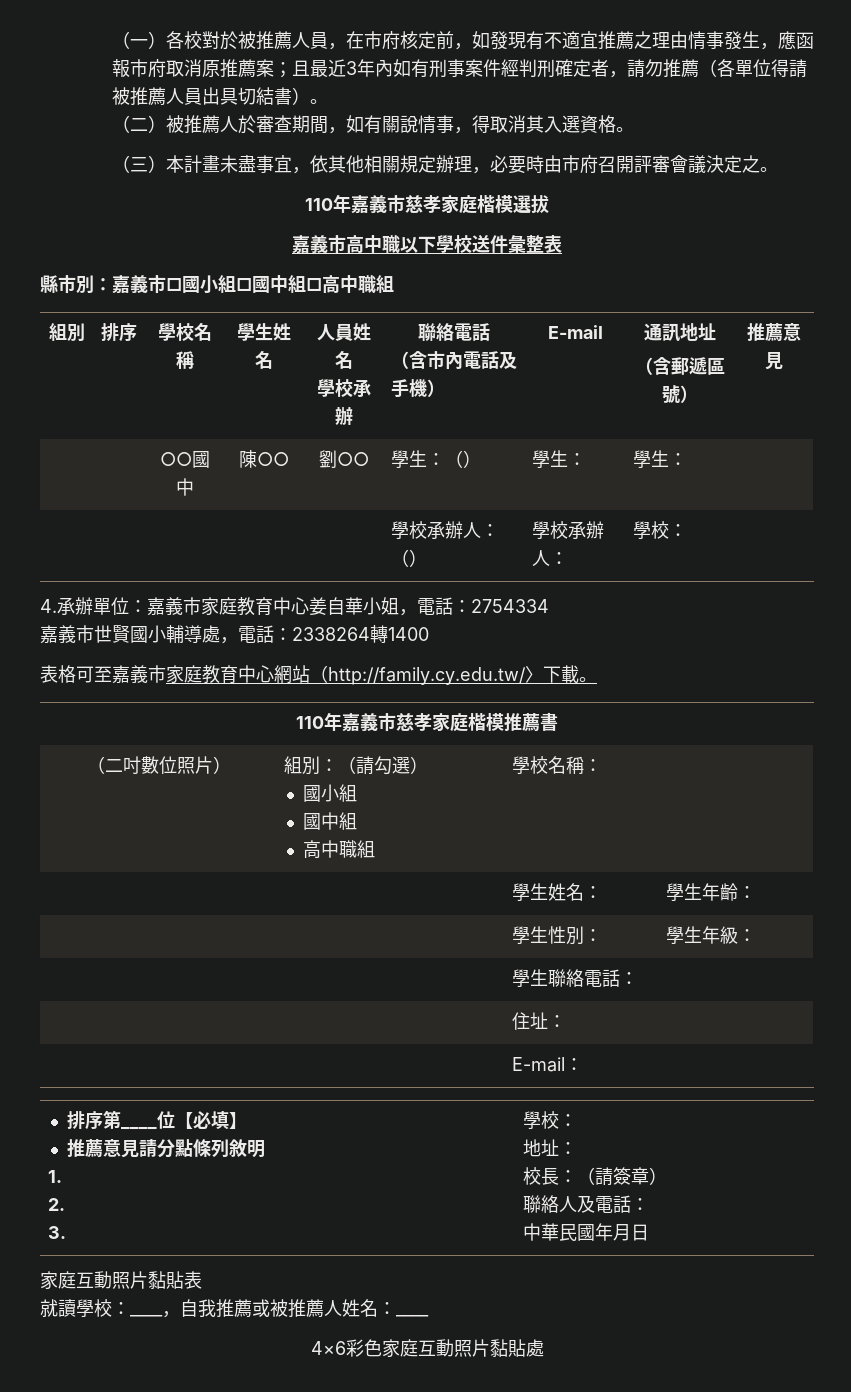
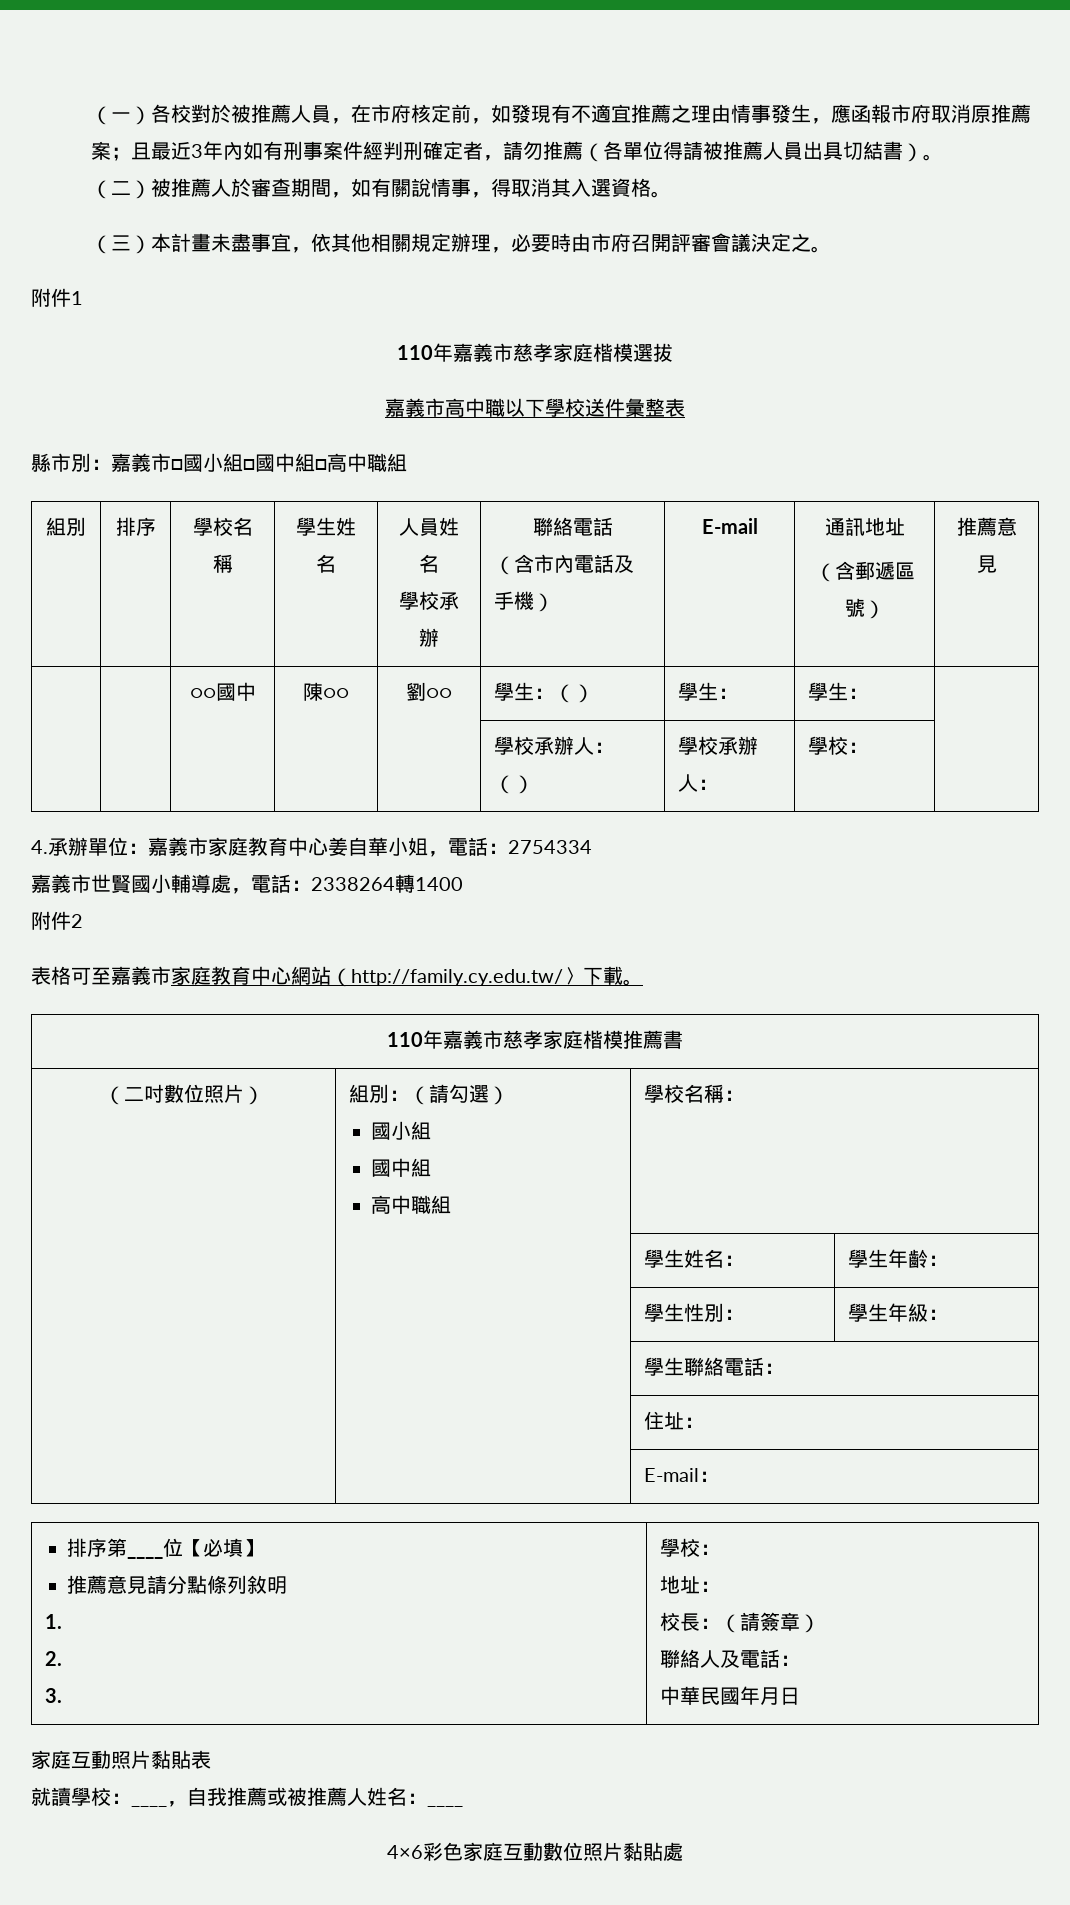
+ 附件1
+ 附件2
- 4×6彩色家庭互動照片黏貼處
+ 4×6彩色家庭互動數位照片黏貼處

